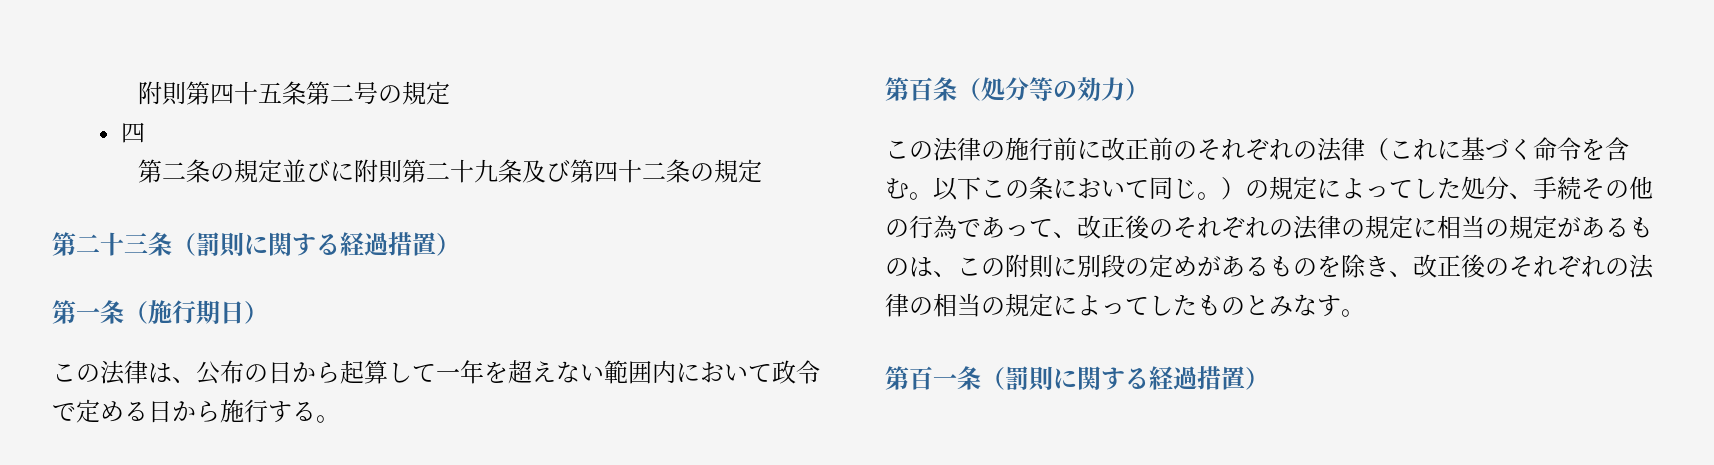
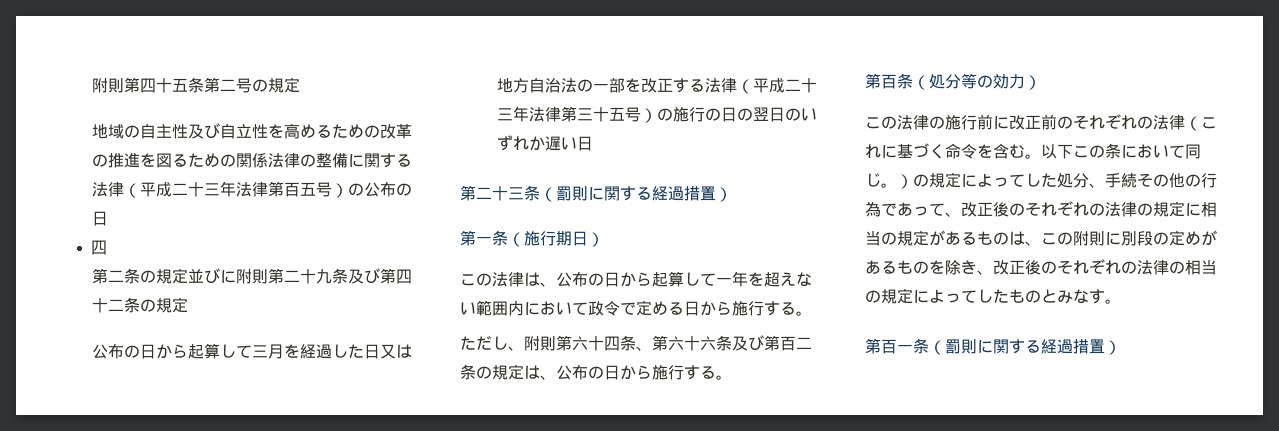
+ 地域の自主性及び自立性を高めるための改革の推進を図るための関係法律の整備に関する法律（平成二十三年法律第百五号）の公布の日
+ 公布の日から起算して三月を経過した日又は地方自治法の一部を改正する法律（平成二十三年法律第三十五号）の施行の日の翌日のいずれか遅い日
+ ただし、附則第六十四条、第六十六条及び第百二条の規定は、公布の日から施行する。

